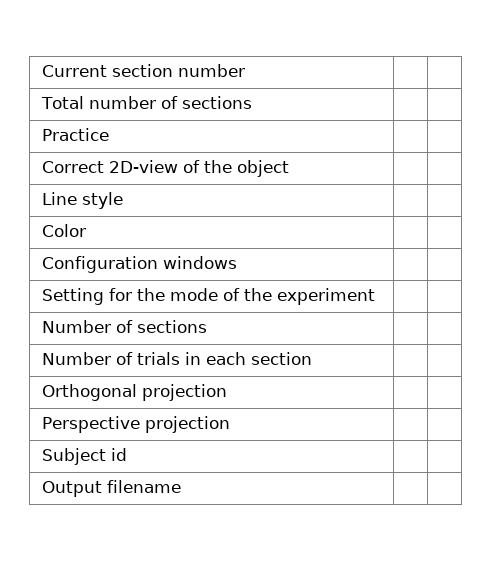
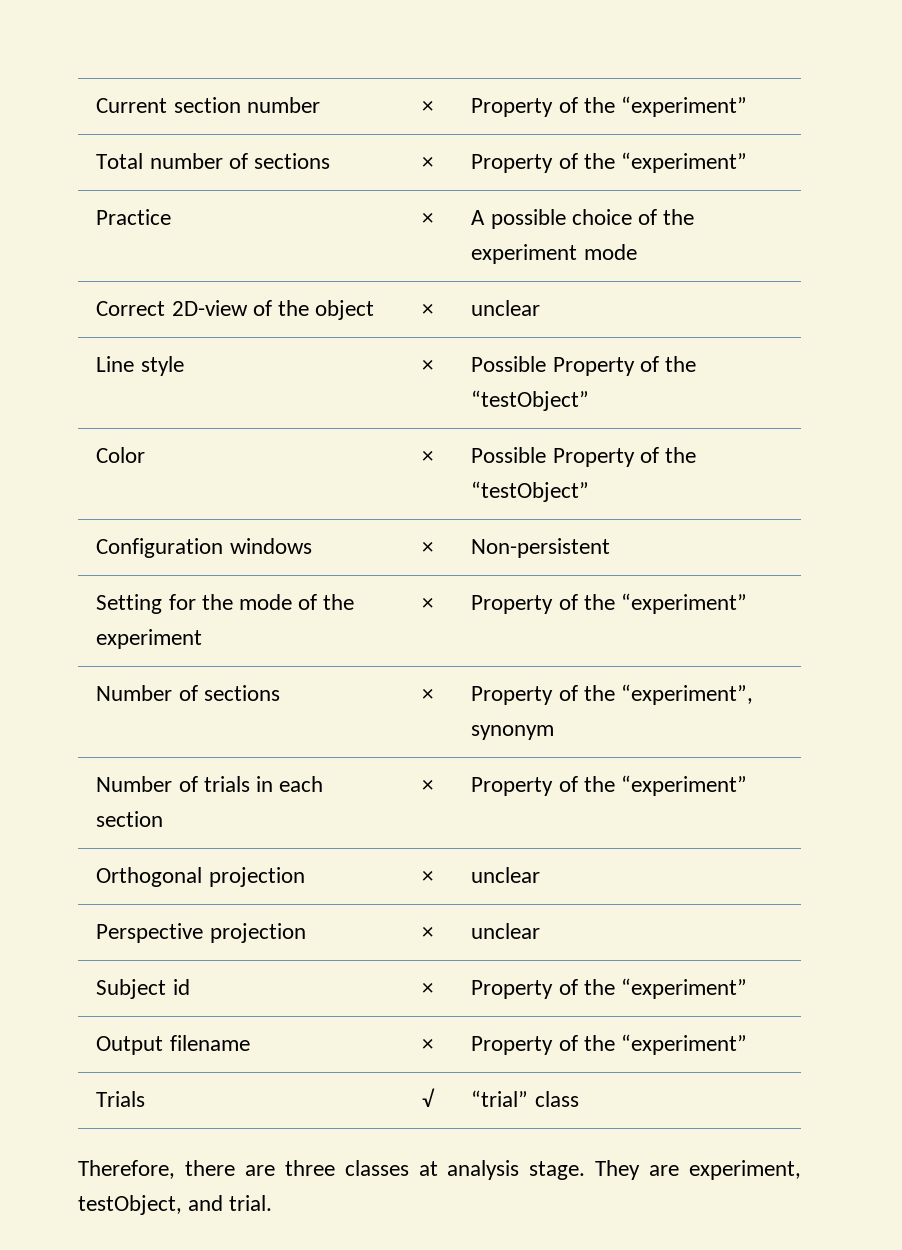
- Current section number | |
+ Current section number | × | Property of the “experiment”
- Total number of sections | |
- Practice | |
+ Total number of sections | × | Property of the “experiment”
+ Practice | × | A possible choice of the experiment mode
- Correct 2D-view of the object | |
+ Correct 2D-view of the object | × | unclear
- Line style | |
- Color | |
+ Line style | × | Possible Property of the “testObject”
+ Color | × | Possible Property of the “testObject”
- Configuration windows | |
+ Configuration windows | × | Non-persistent
- Setting for the mode of the experiment | |
- Number of sections | |
+ Setting for the mode of the experiment | × | Property of the “experiment”
+ Number of sections | × | Property of the “experiment”, synonym
- Number of trials in each section | |
+ Number of trials in each section | × | Property of the “experiment”
- Orthogonal projection | |
+ Orthogonal projection | × | unclear
- Perspective projection | |
+ Perspective projection | × | unclear
- Subject id | |
- Output filename | |
+ Subject id | × | Property of the “experiment”
+ Output filename | × | Property of the “experiment”
+ Trials | √ | “trial” class
+ Therefore, there are three classes at analysis stage. They are experiment, testObject, and trial.

